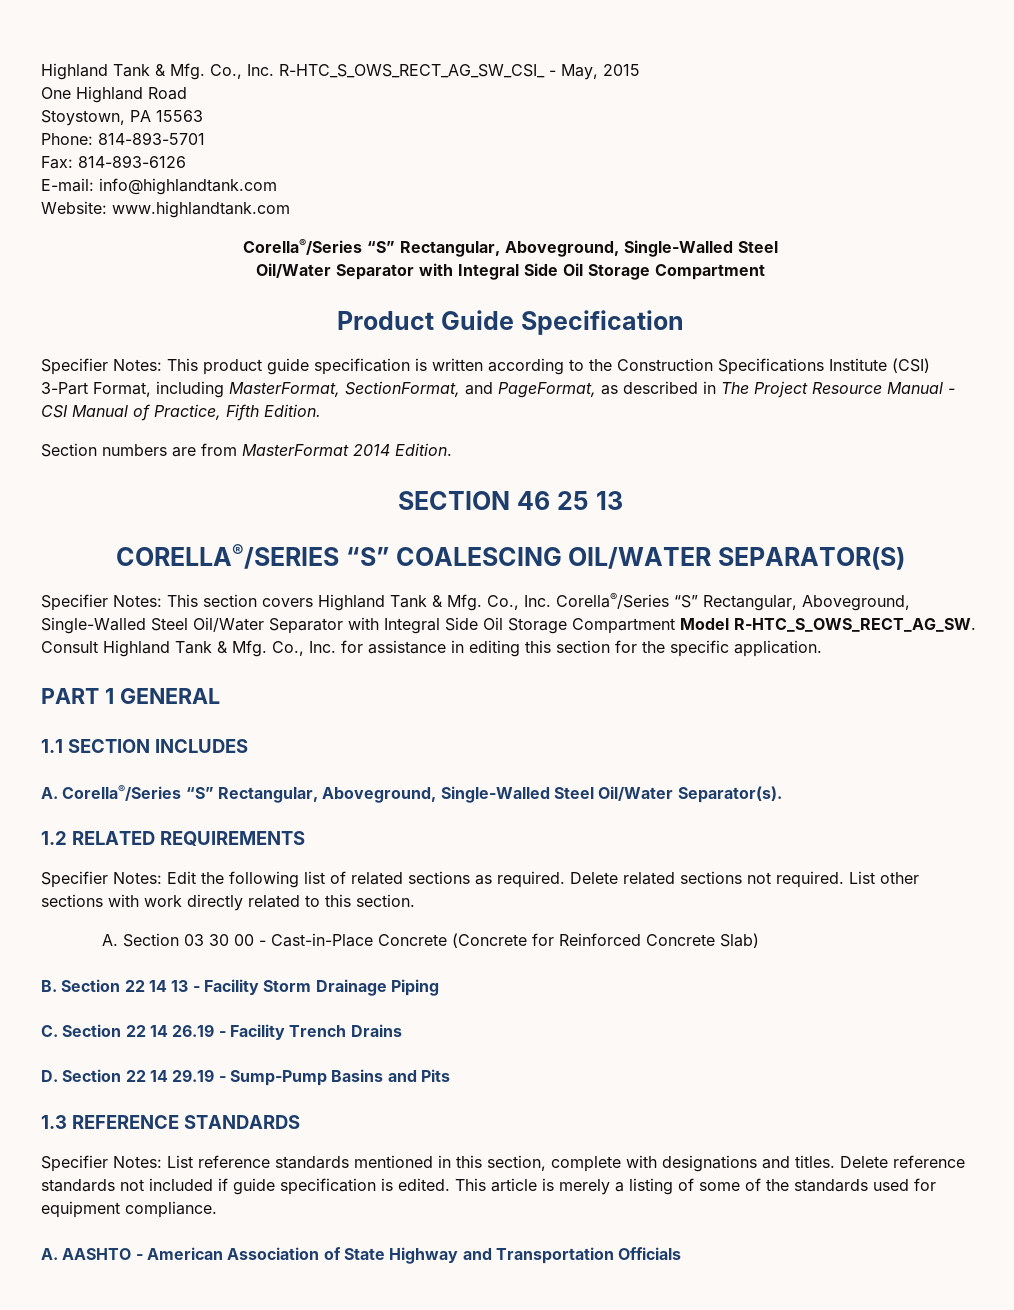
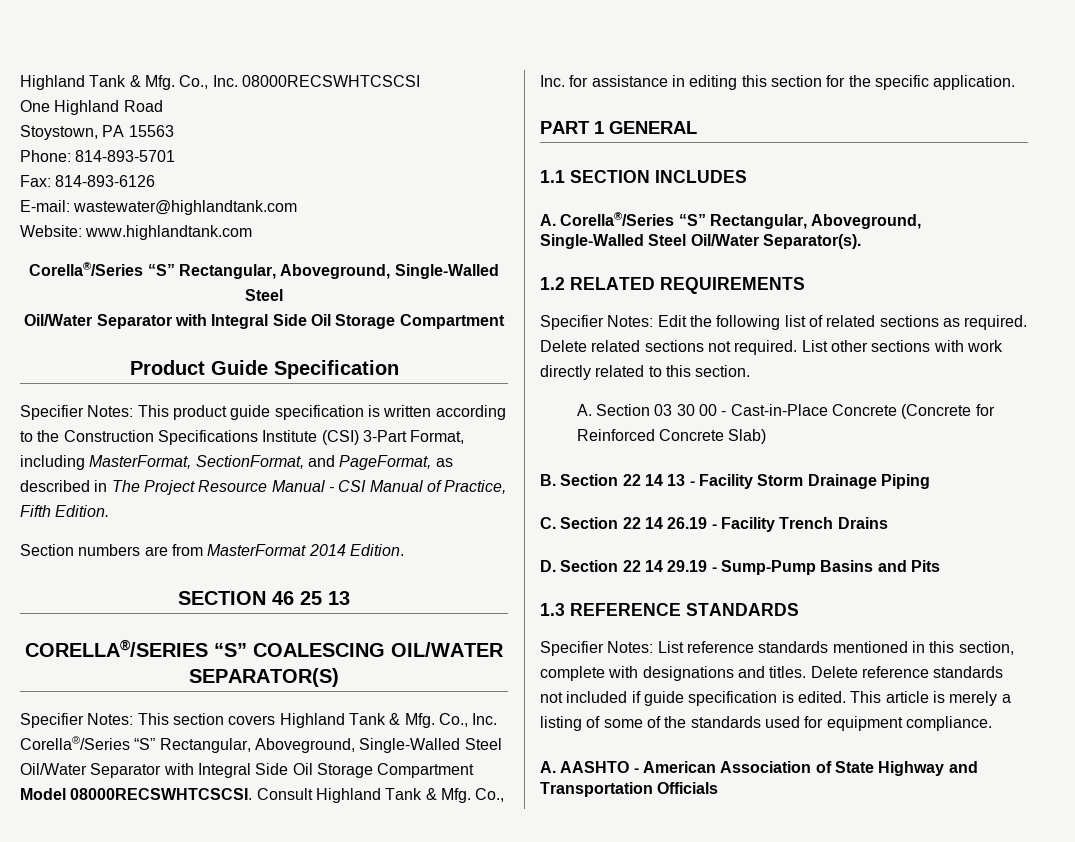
- Highland Tank & Mfg. Co., Inc. R-HTC_S_OWS_RECT_AG_SW_CSI_ - May, 2015
+ Highland Tank & Mfg. Co., Inc. 08000RECSWHTCSCSI
- E-mail: info@highlandtank.com
+ E-mail: wastewater@highlandtank.com
- Specifier Notes: This section covers Highland Tank & Mfg. Co., Inc. Corella®/Series “S” Rectangular, Aboveground, Single-Walled Steel Oil/Water Separator with Integral Side Oil Storage Compartment Model R-HTC_S_OWS_RECT_AG_SW.
+ Specifier Notes: This section covers Highland Tank & Mfg. Co., Inc. Corella®/Series “S” Rectangular, Aboveground, Single-Walled Steel Oil/Water Separator with Integral Side Oil Storage Compartment Model 08000RECSWHTCSCSI.

